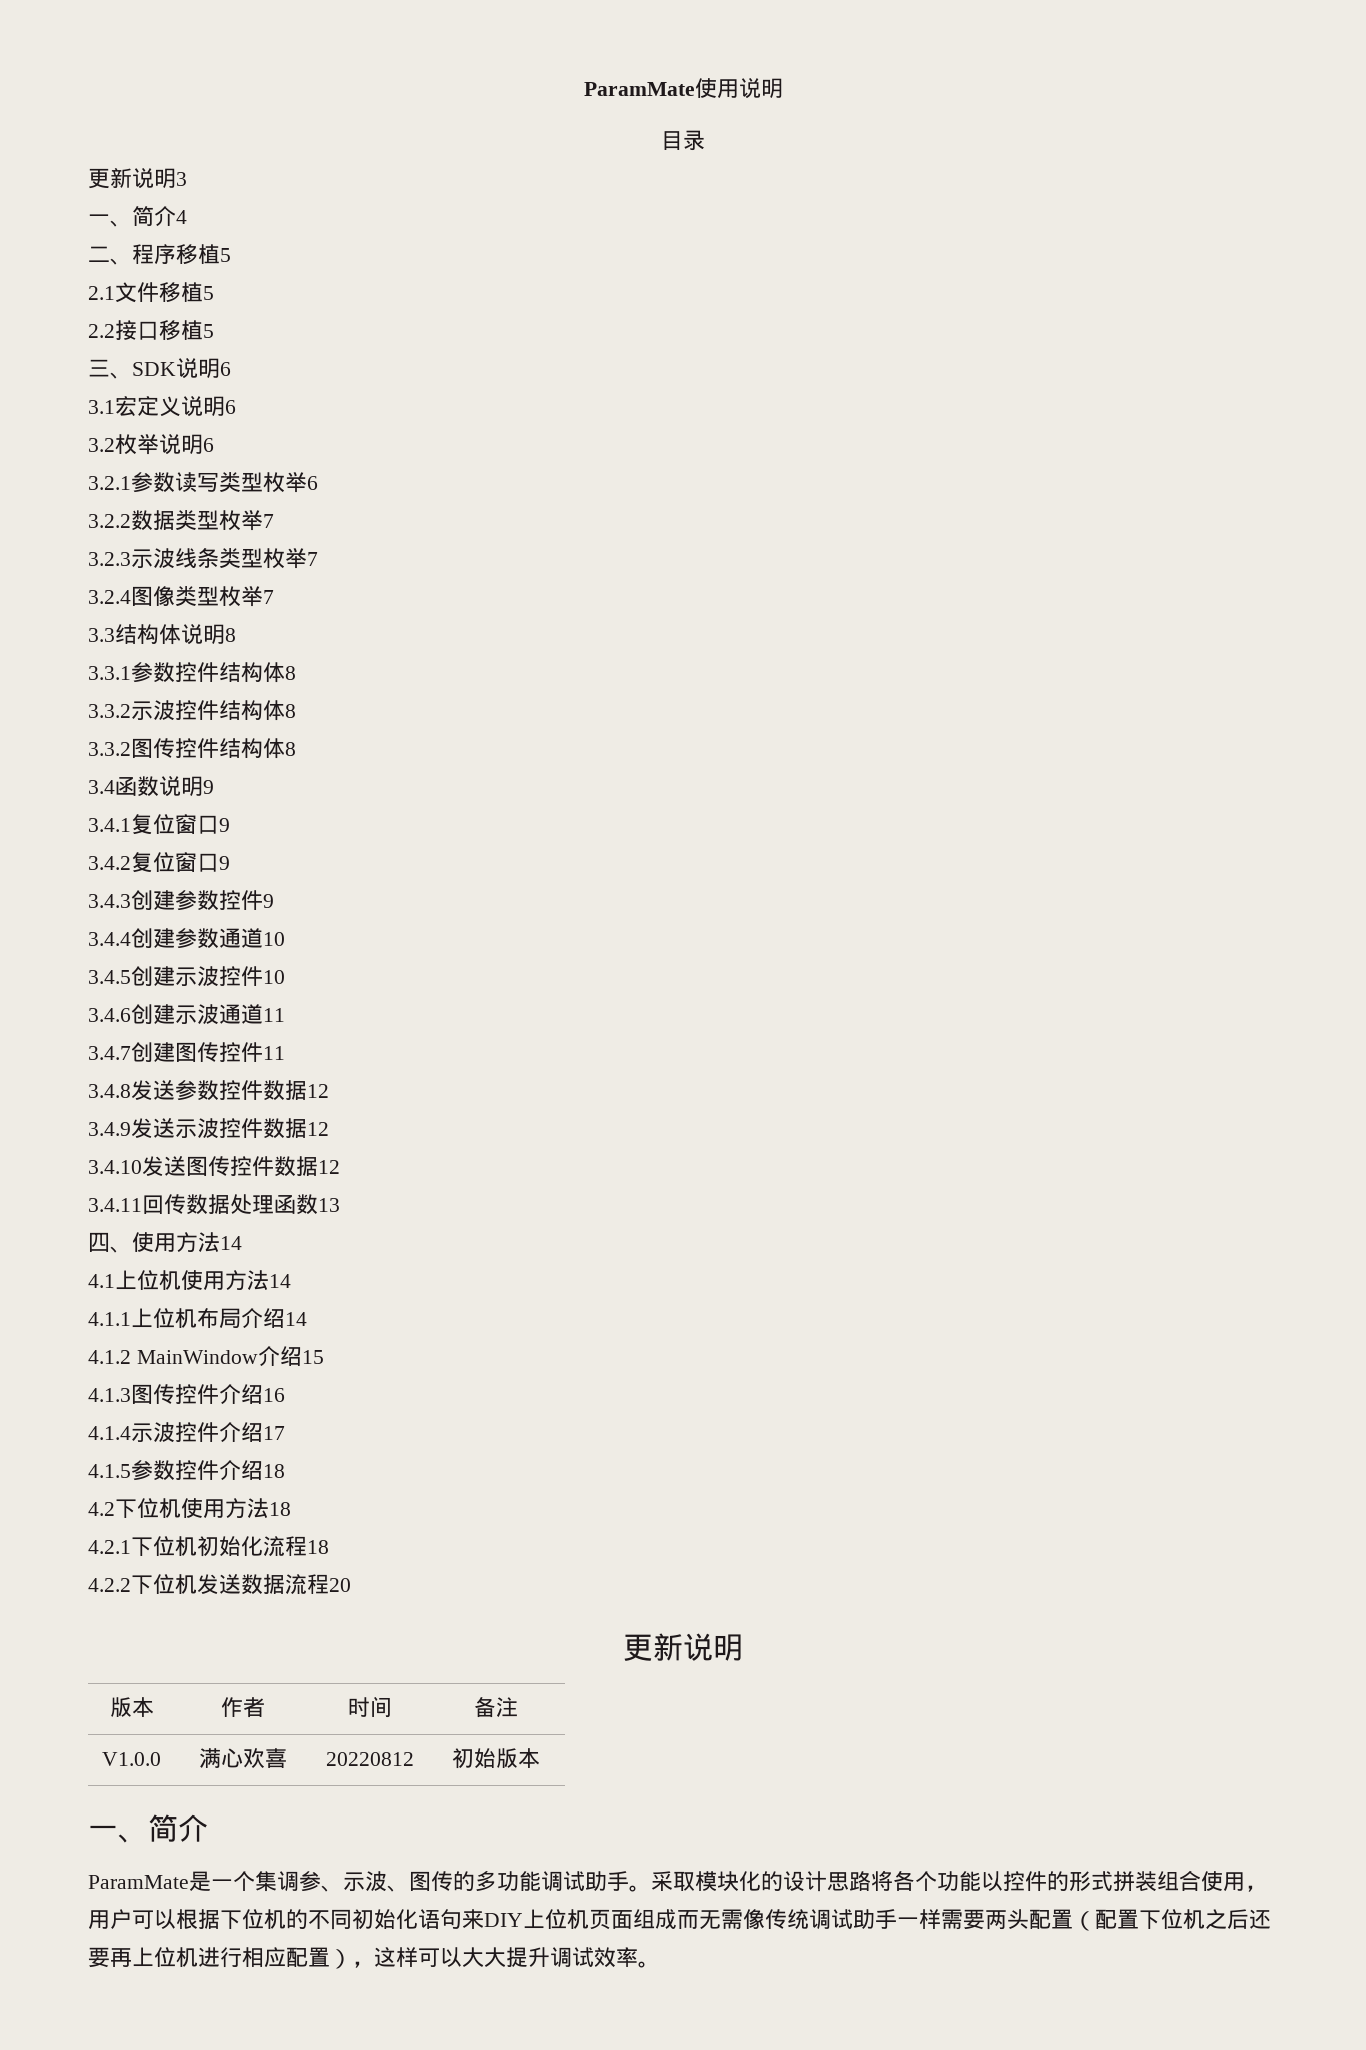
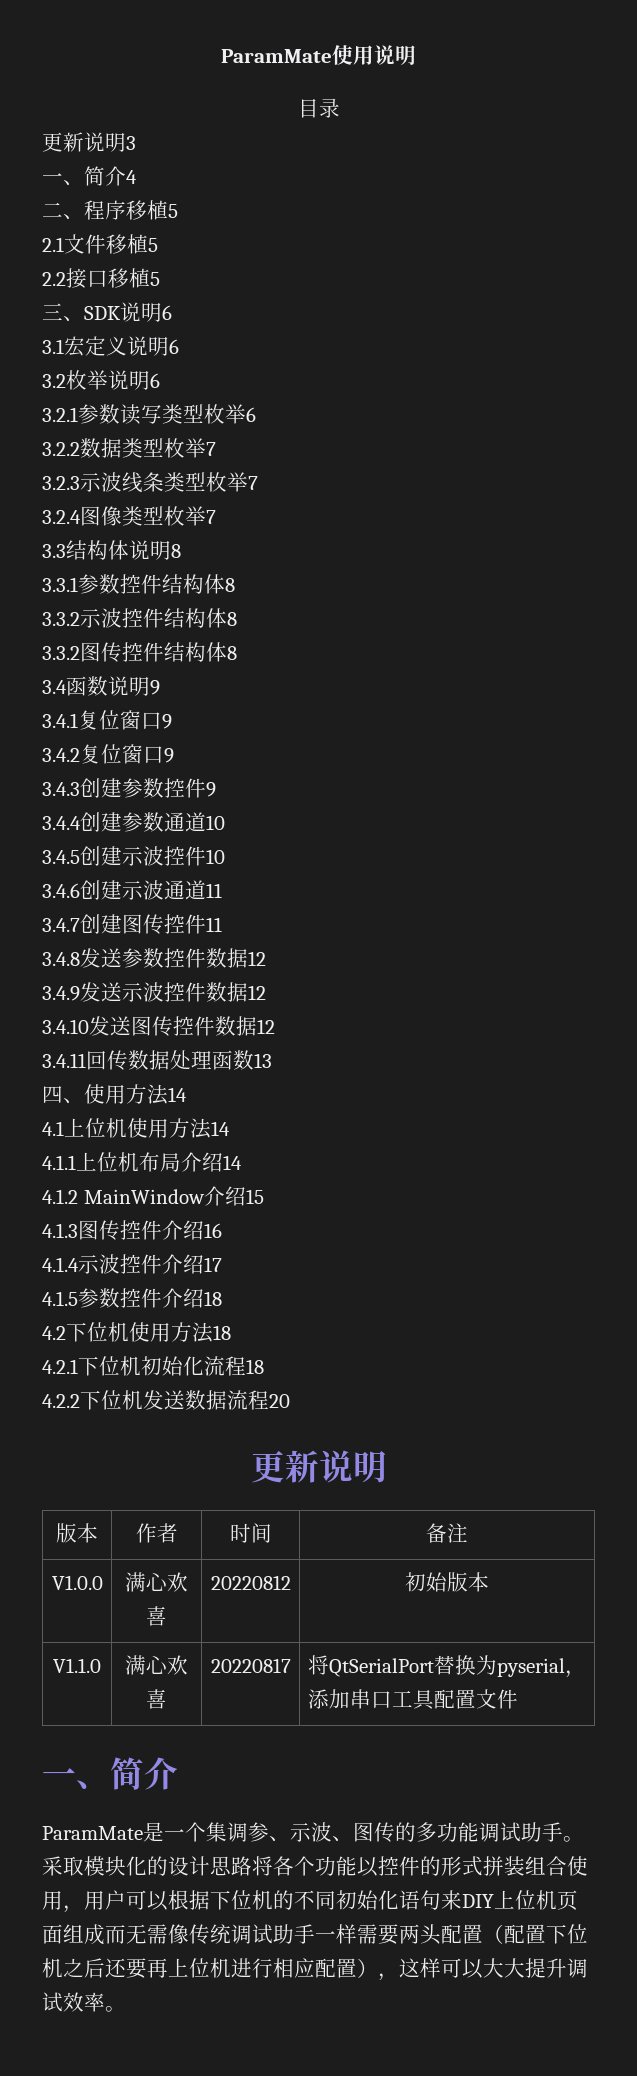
+ V1.1.0 | 满心欢喜 | 20220817 | 将QtSerialPort替换为pyserial，添加串口工具配置文件

